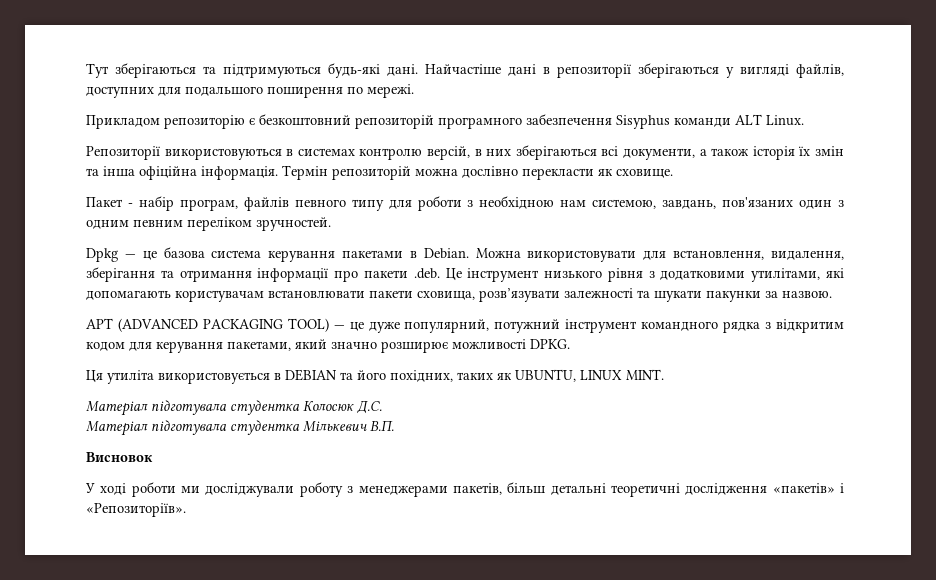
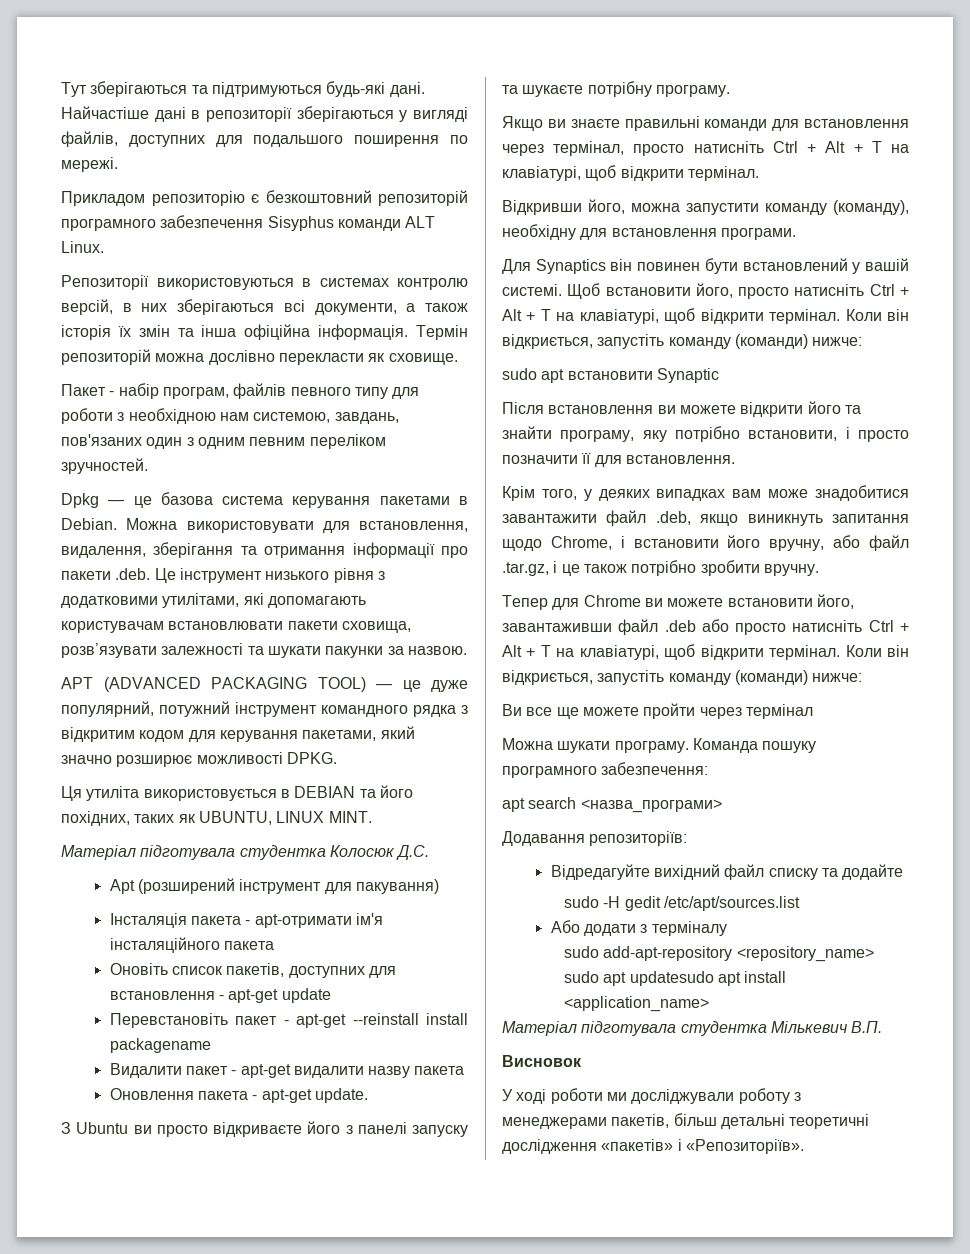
+ Apt (розширений інструмент для пакування)
+ Інсталяція пакета - apt-отримати ім'я інсталяційного пакета
+ Оновіть список пакетів, доступних для встановлення - apt-get update
+ Перевстановіть пакет - apt-get --reinstall install packagename
+ Видалити пакет - apt-get видалити назву пакета
+ Оновлення пакета - apt-get update.
+ З Ubuntu ви просто відкриваєте його з панелі запуску та шукаєте потрібну програму.
+ Якщо ви знаєте правильні команди для встановлення через термінал, просто натисніть Ctrl + Alt + T на клавіатурі, щоб відкрити термінал.
+ Відкривши його, можна запустити команду (команду), необхідну для встановлення програми.
+ Для Synaptics він повинен бути встановлений у вашій системі. Щоб встановити його, просто натисніть Ctrl + Alt + T на клавіатурі, щоб відкрити термінал. Коли він відкриється, запустіть команду (команди) нижче:
+ sudo apt встановити Synaptic
+ Після встановлення ви можете відкрити його та знайти програму, яку потрібно встановити, і просто позначити її для встановлення.
+ Крім того, у деяких випадках вам може знадобитися завантажити файл .deb, якщо виникнуть запитання щодо Chrome, і встановити його вручну, або файл .tar.gz, і це також потрібно зробити вручну.
+ Тепер для Chrome ви можете встановити його, завантаживши файл .deb або просто натисніть Ctrl + Alt + T на клавіатурі, щоб відкрити термінал. Коли він відкриється, запустіть команду (команди) нижче:
+ Ви все ще можете пройти через термінал
+ Можна шукати програму. Команда пошуку програмного забезпечення:
+ apt search <назва_програми>
+ Додавання репозиторіїв:
+ Відредагуйте вихідний файл списку та додайте
+ sudo -H gedit /etc/apt/sources.list
+ Або додати з терміналу
+ sudo add-apt-repository <repository_name> sudo apt updatesudo apt install <application_name>

